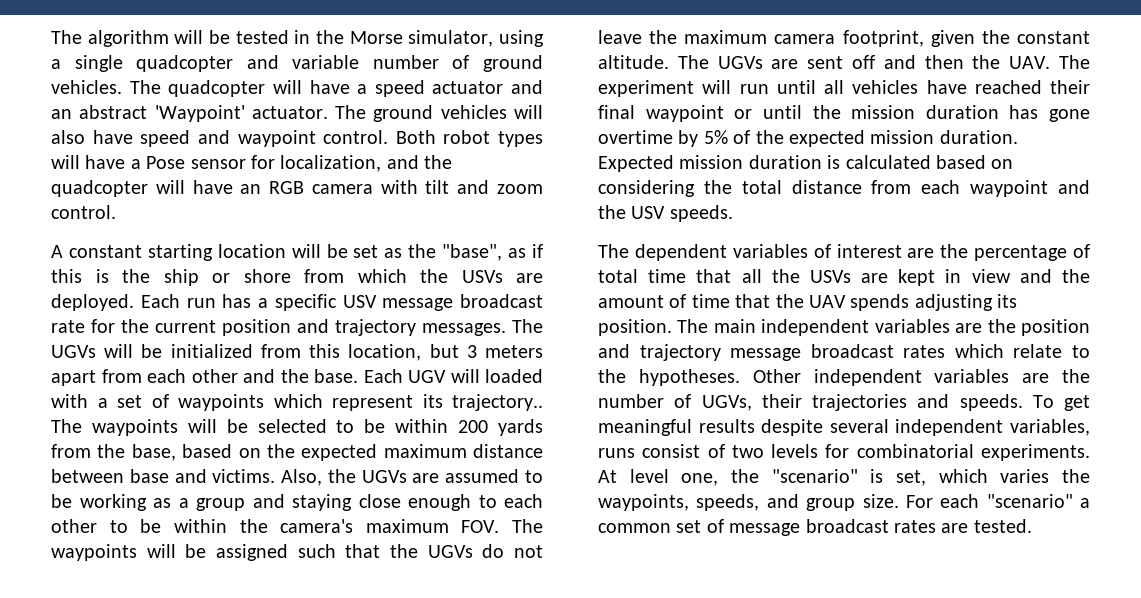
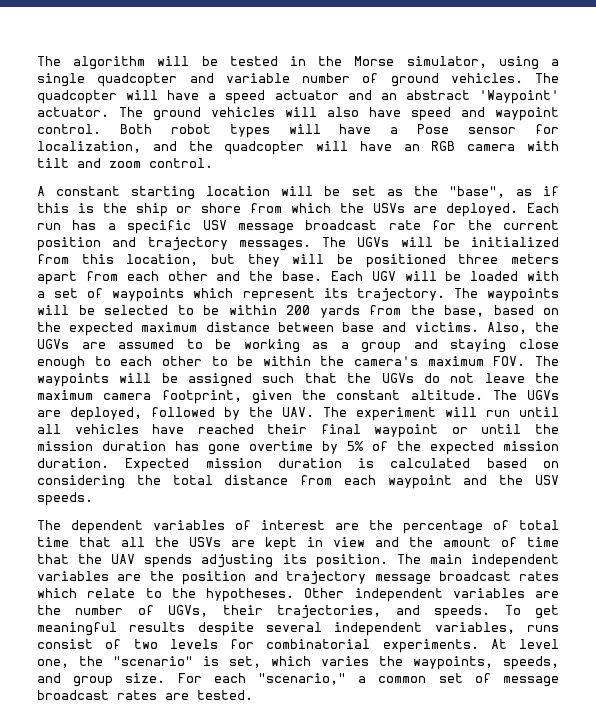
- The UGVs will be initialized from this location, but 3 meters apart from each other and the base.
+ The UGVs will be initialized from this location, but they will be positioned three meters apart from each other and the base.
- Each UGV will loaded with a set of waypoints which represent its trajectory..
+ Each UGV will be loaded with a set of waypoints which represent its trajectory.
- The UGVs are sent off and then the UAV. The experiment will run until all vehicles have reached their final waypoint or until the mission duration has gone overtime by 5% of the expected mission duration.
+ The UGVs are deployed, followed by the UAV. The experiment will run until all vehicles have reached their final waypoint or until the mission duration has gone overtime by 5% of the expected mission duration.
- Other independent variables are the number of UGVs, their trajectories and speeds.
+ Other independent variables are the number of UGVs, their trajectories, and speeds.
- For each "scenario" a common set of message broadcast rates are tested.
+ For each "scenario," a common set of message broadcast rates are tested.

